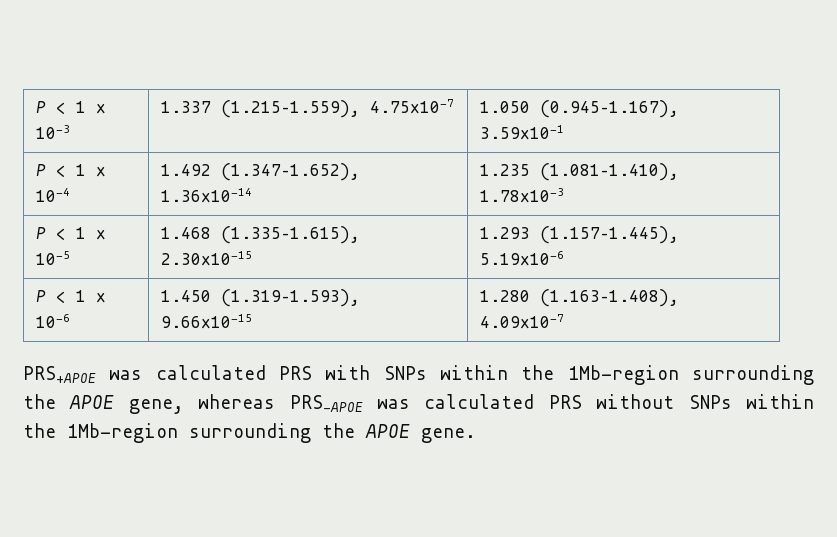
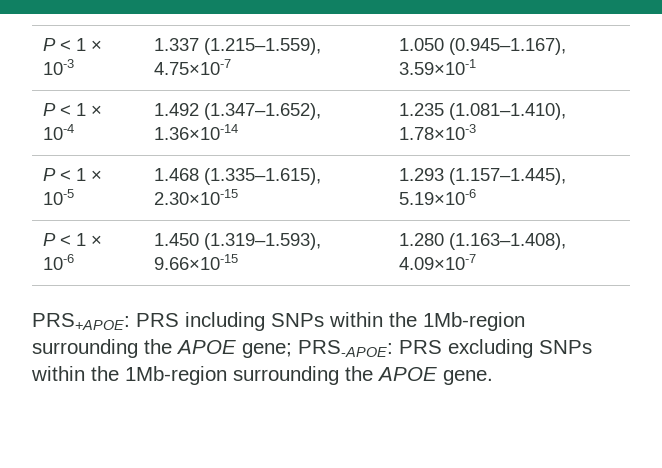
- PRS+APOE was calculated PRS with SNPs within the 1Mb-region surrounding the APOE gene, whereas PRS-APOE was calculated PRS without SNPs within the 1Mb-region surrounding the APOE gene.
+ PRS+APOE: PRS including SNPs within the 1Mb-region surrounding the APOE gene; PRS-APOE: PRS excluding SNPs within the 1Mb-region surrounding the APOE gene.

